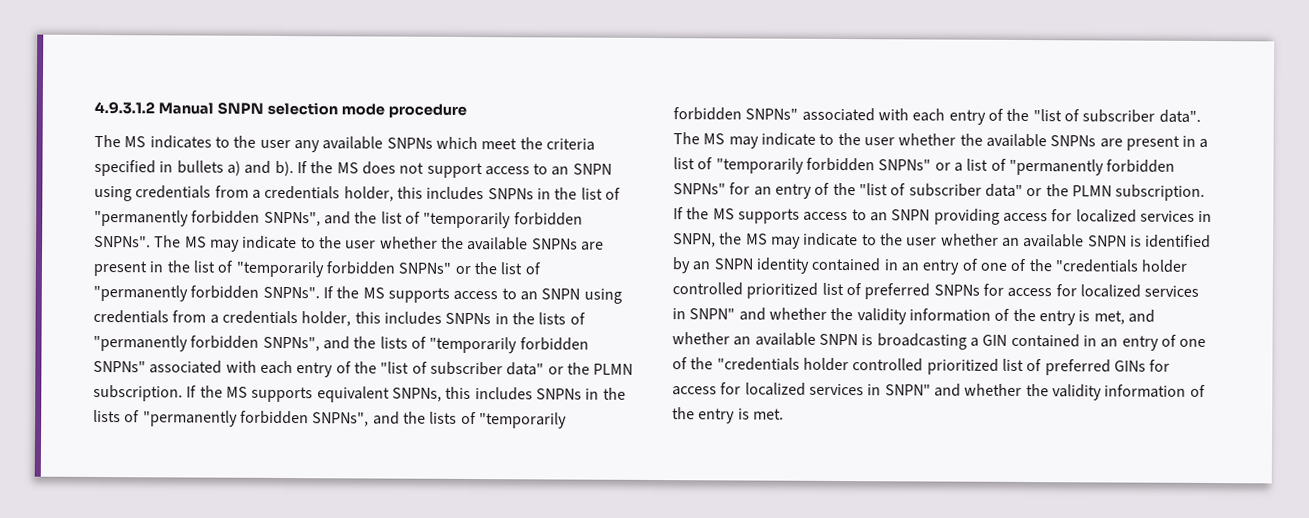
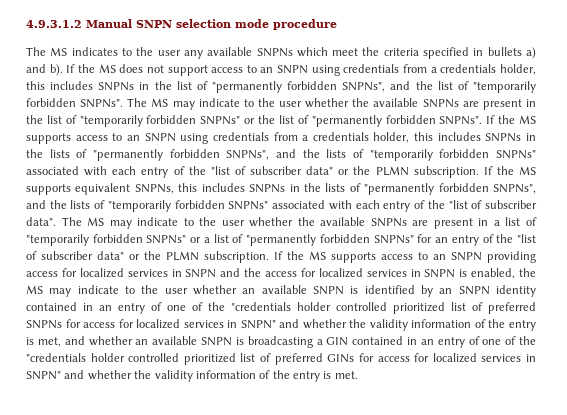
- If the MS supports access to an SNPN providing access for localized services in SNPN, the MS may indicate to the user whether an available SNPN is identified by an SNPN identity contained in an entry of one of the "credentials holder controlled prioritized list of preferred SNPNs for access for localized services in SNPN" and whether the validity information of the entry is met, and whether an available SNPN is broadcasting a GIN contained in an entry of one of the "credentials holder controlled prioritized list of preferred GINs for access for localized services in SNPN" and whether the validity information of the entry is met.
+ If the MS supports access to an SNPN providing access for localized services in SNPN and the access for localized services in SNPN is enabled, the MS may indicate to the user whether an available SNPN is identified by an SNPN identity contained in an entry of one of the "credentials holder controlled prioritized list of preferred SNPNs for access for localized services in SNPN" and whether the validity information of the entry is met, and whether an available SNPN is broadcasting a GIN contained in an entry of one of the "credentials holder controlled prioritized list of preferred GINs for access for localized services in SNPN" and whether the validity information of the entry is met.

